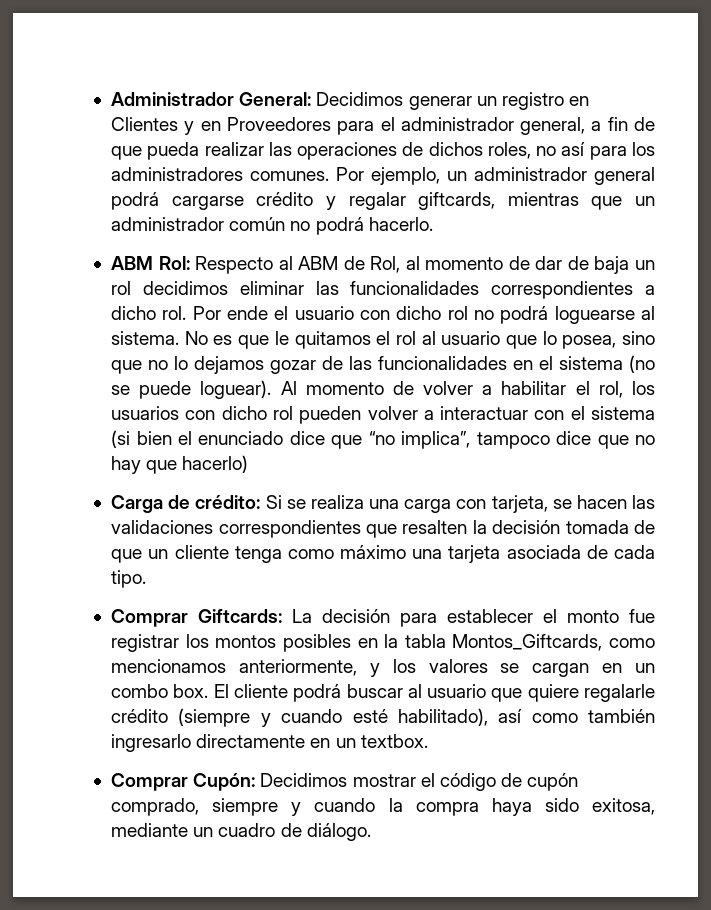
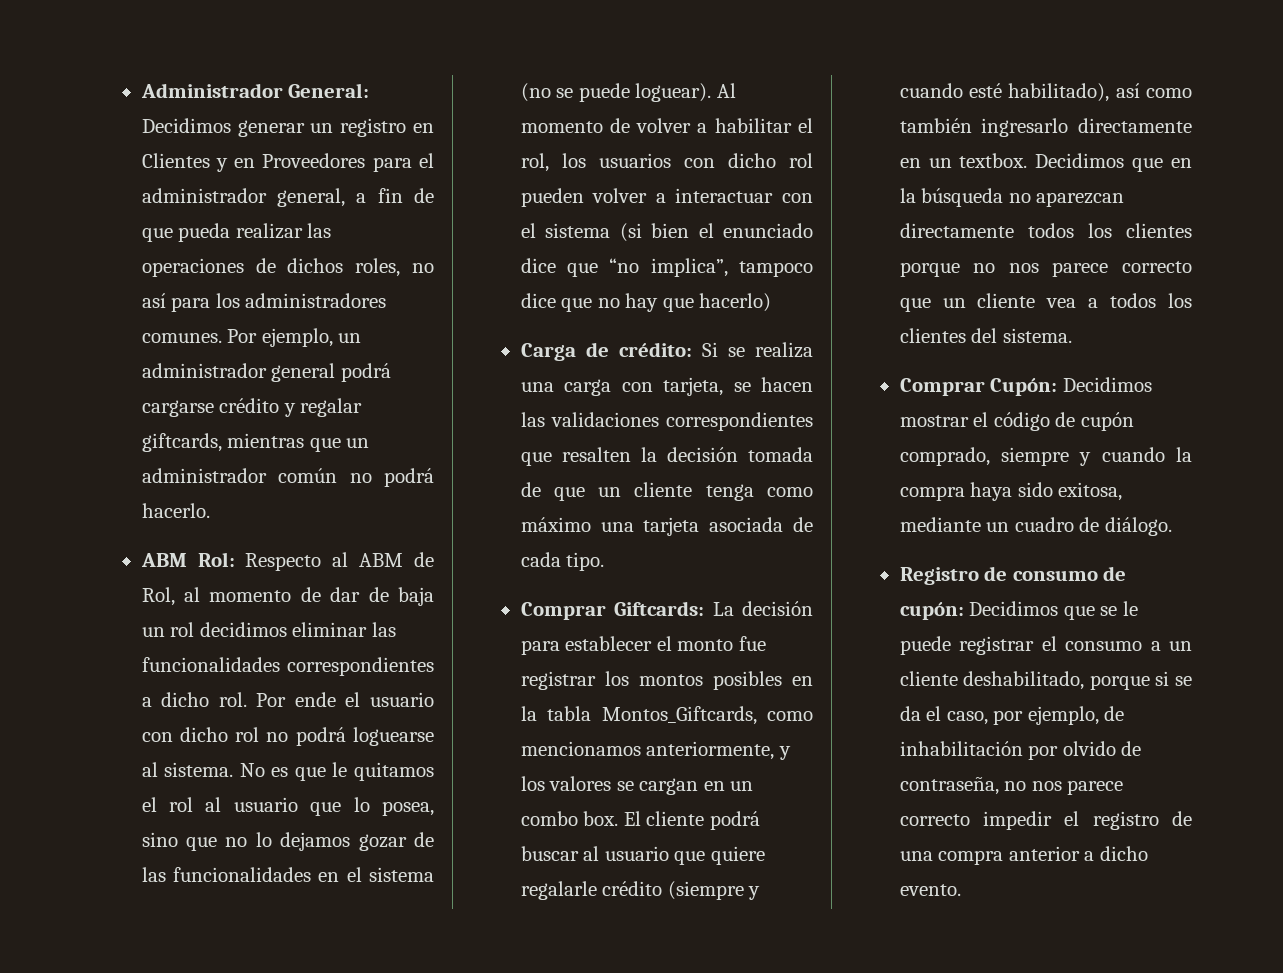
+ Decidimos que en la búsqueda no aparezcan directamente todos los clientes porque no nos parece correcto que un cliente vea a todos los clientes del sistema.
+ Registro de consumo de cupón: Decidimos que se le puede registrar el consumo a un cliente deshabilitado, porque si se da el caso, por ejemplo, de inhabilitación por olvido de contraseña, no nos parece correcto impedir el registro de una compra anterior a dicho evento.

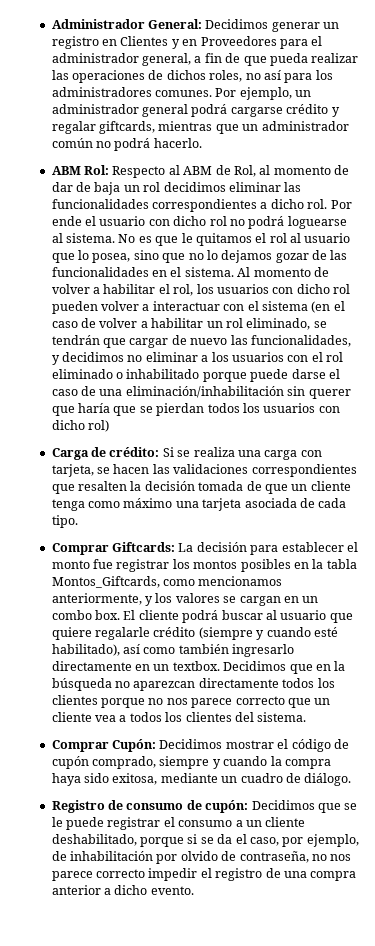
- No es que le quitamos el rol al usuario que lo posea, sino que no lo dejamos gozar de las funcionalidades en el sistema (no se puede loguear).
+ No es que le quitamos el rol al usuario que lo posea, sino que no lo dejamos gozar de las funcionalidades en el sistema.
- Al momento de volver a habilitar el rol, los usuarios con dicho rol pueden volver a interactuar con el sistema (si bien el enunciado dice que “no implica”, tampoco dice que no hay que hacerlo)
+ Al momento de volver a habilitar el rol, los usuarios con dicho rol pueden volver a interactuar con el sistema (en el caso de volver a habilitar un rol eliminado, se tendrán que cargar de nuevo las funcionalidades, y decidimos no eliminar a los usuarios con el rol eliminado o inhabilitado porque puede darse el caso de una eliminación/inhabilitación sin querer que haría que se pierdan todos los usuarios con dicho rol)

